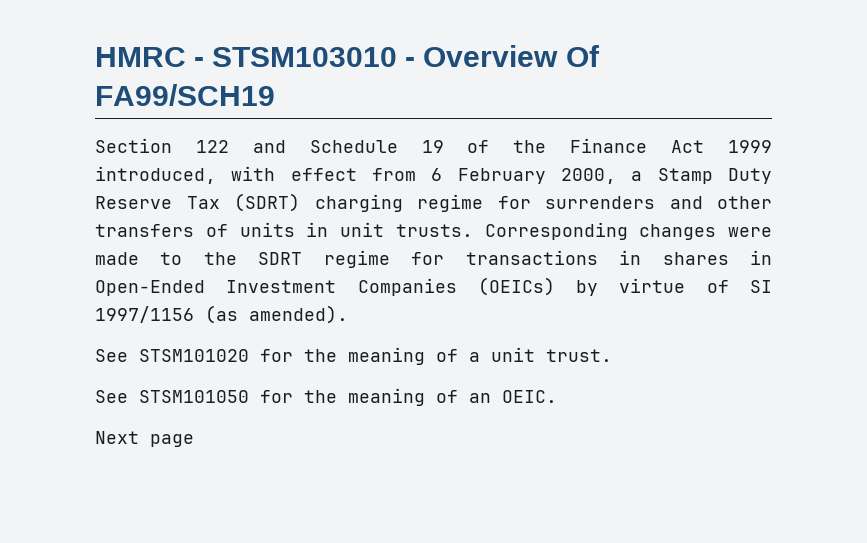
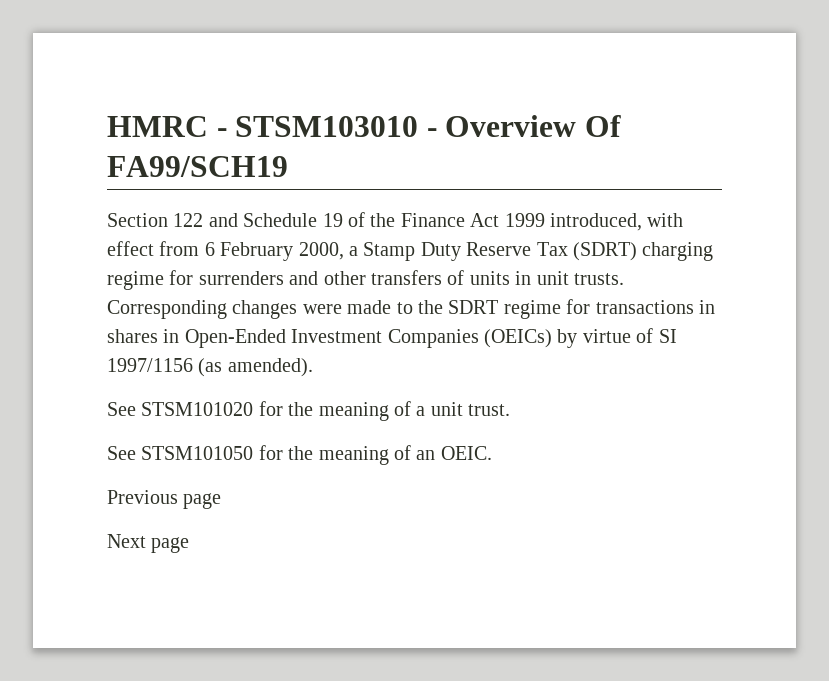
+ Previous page

